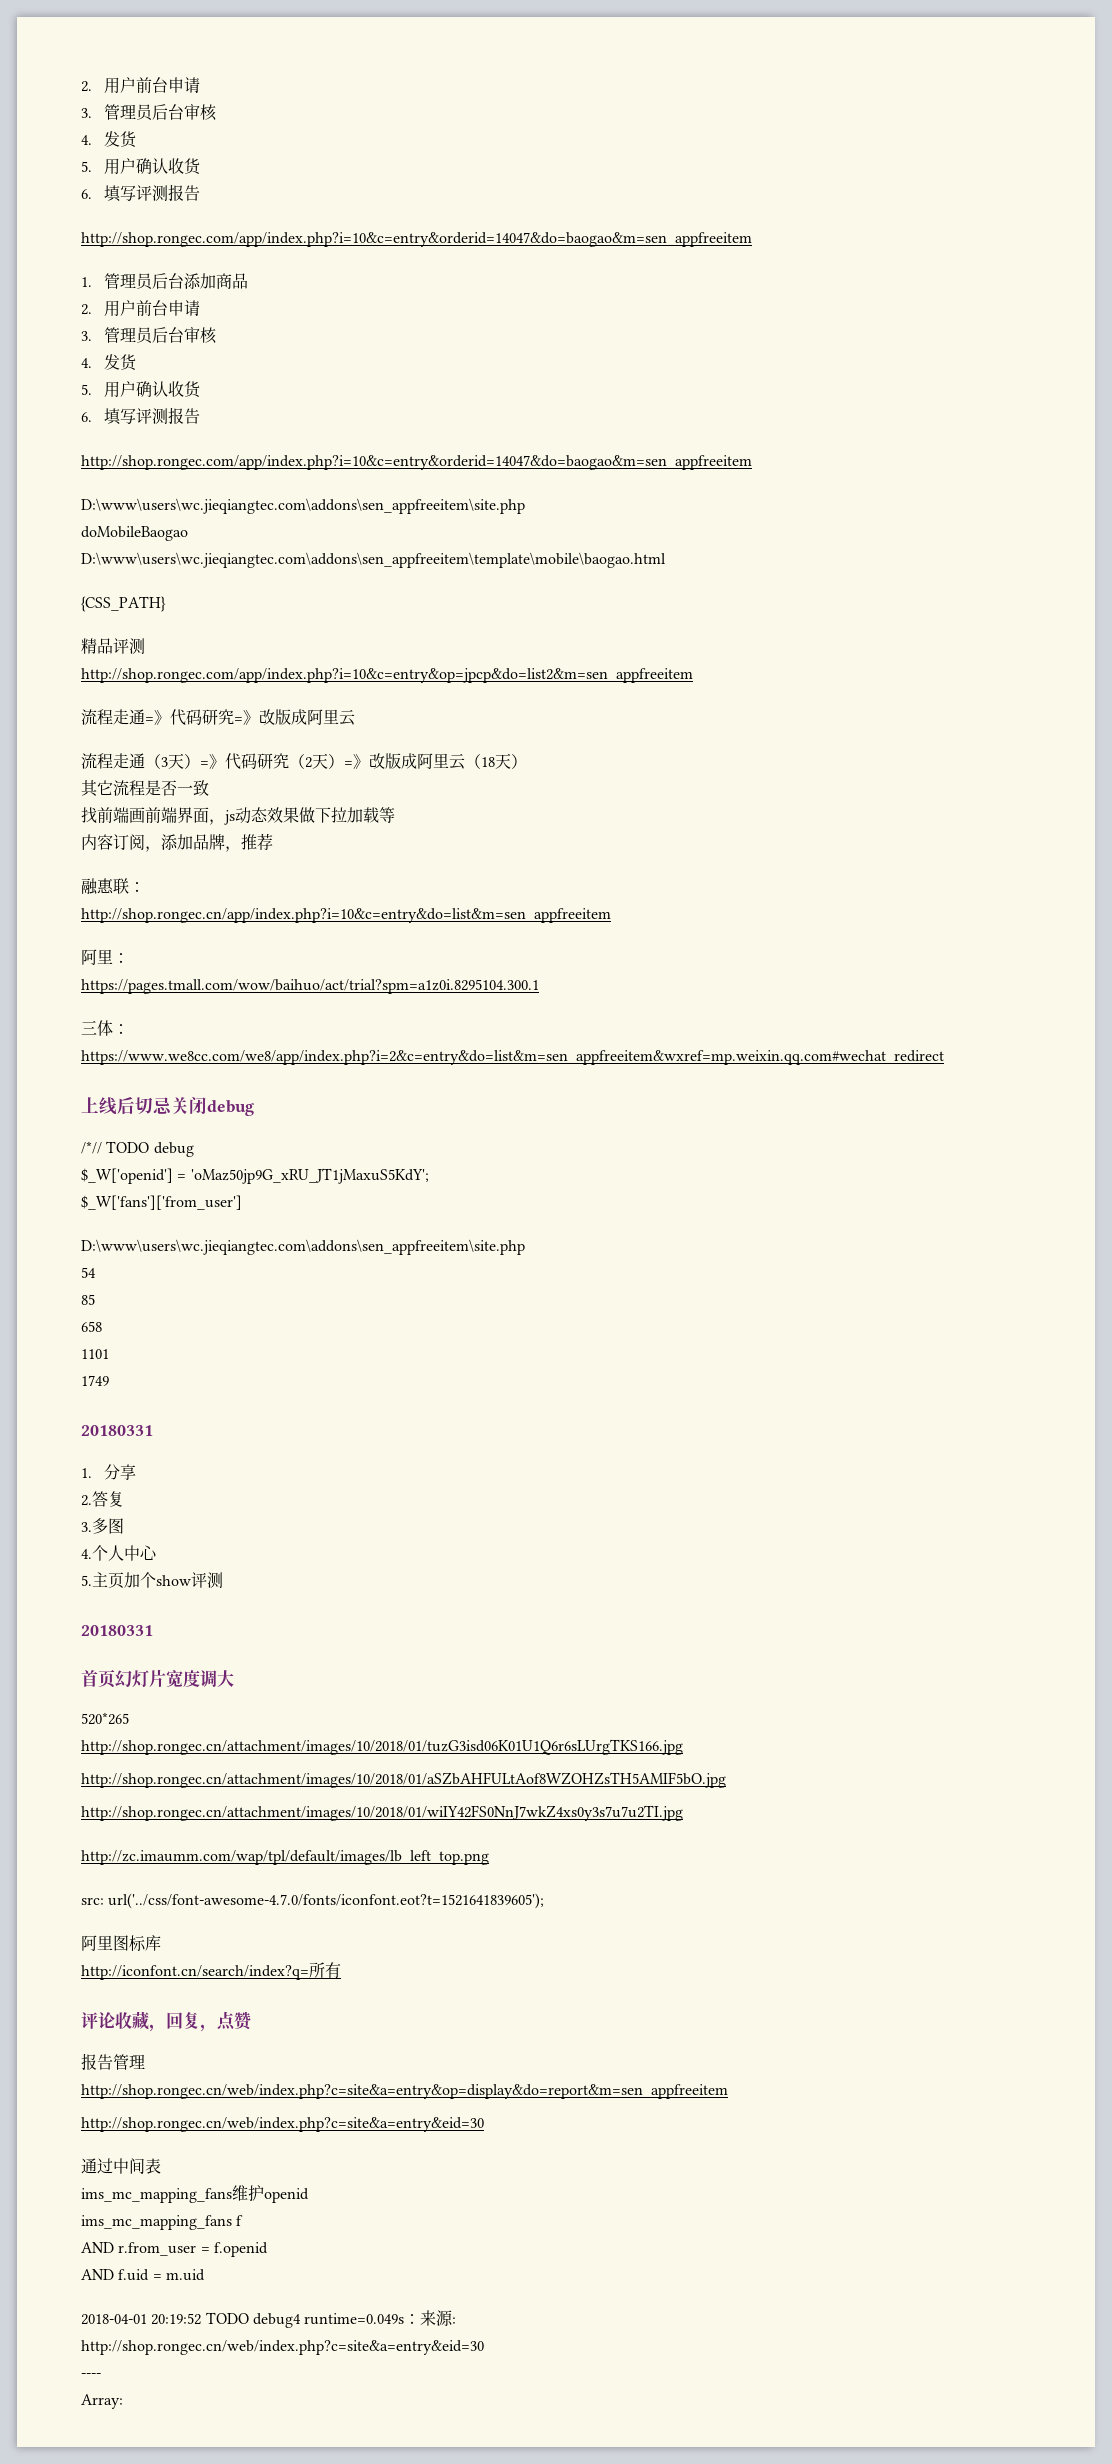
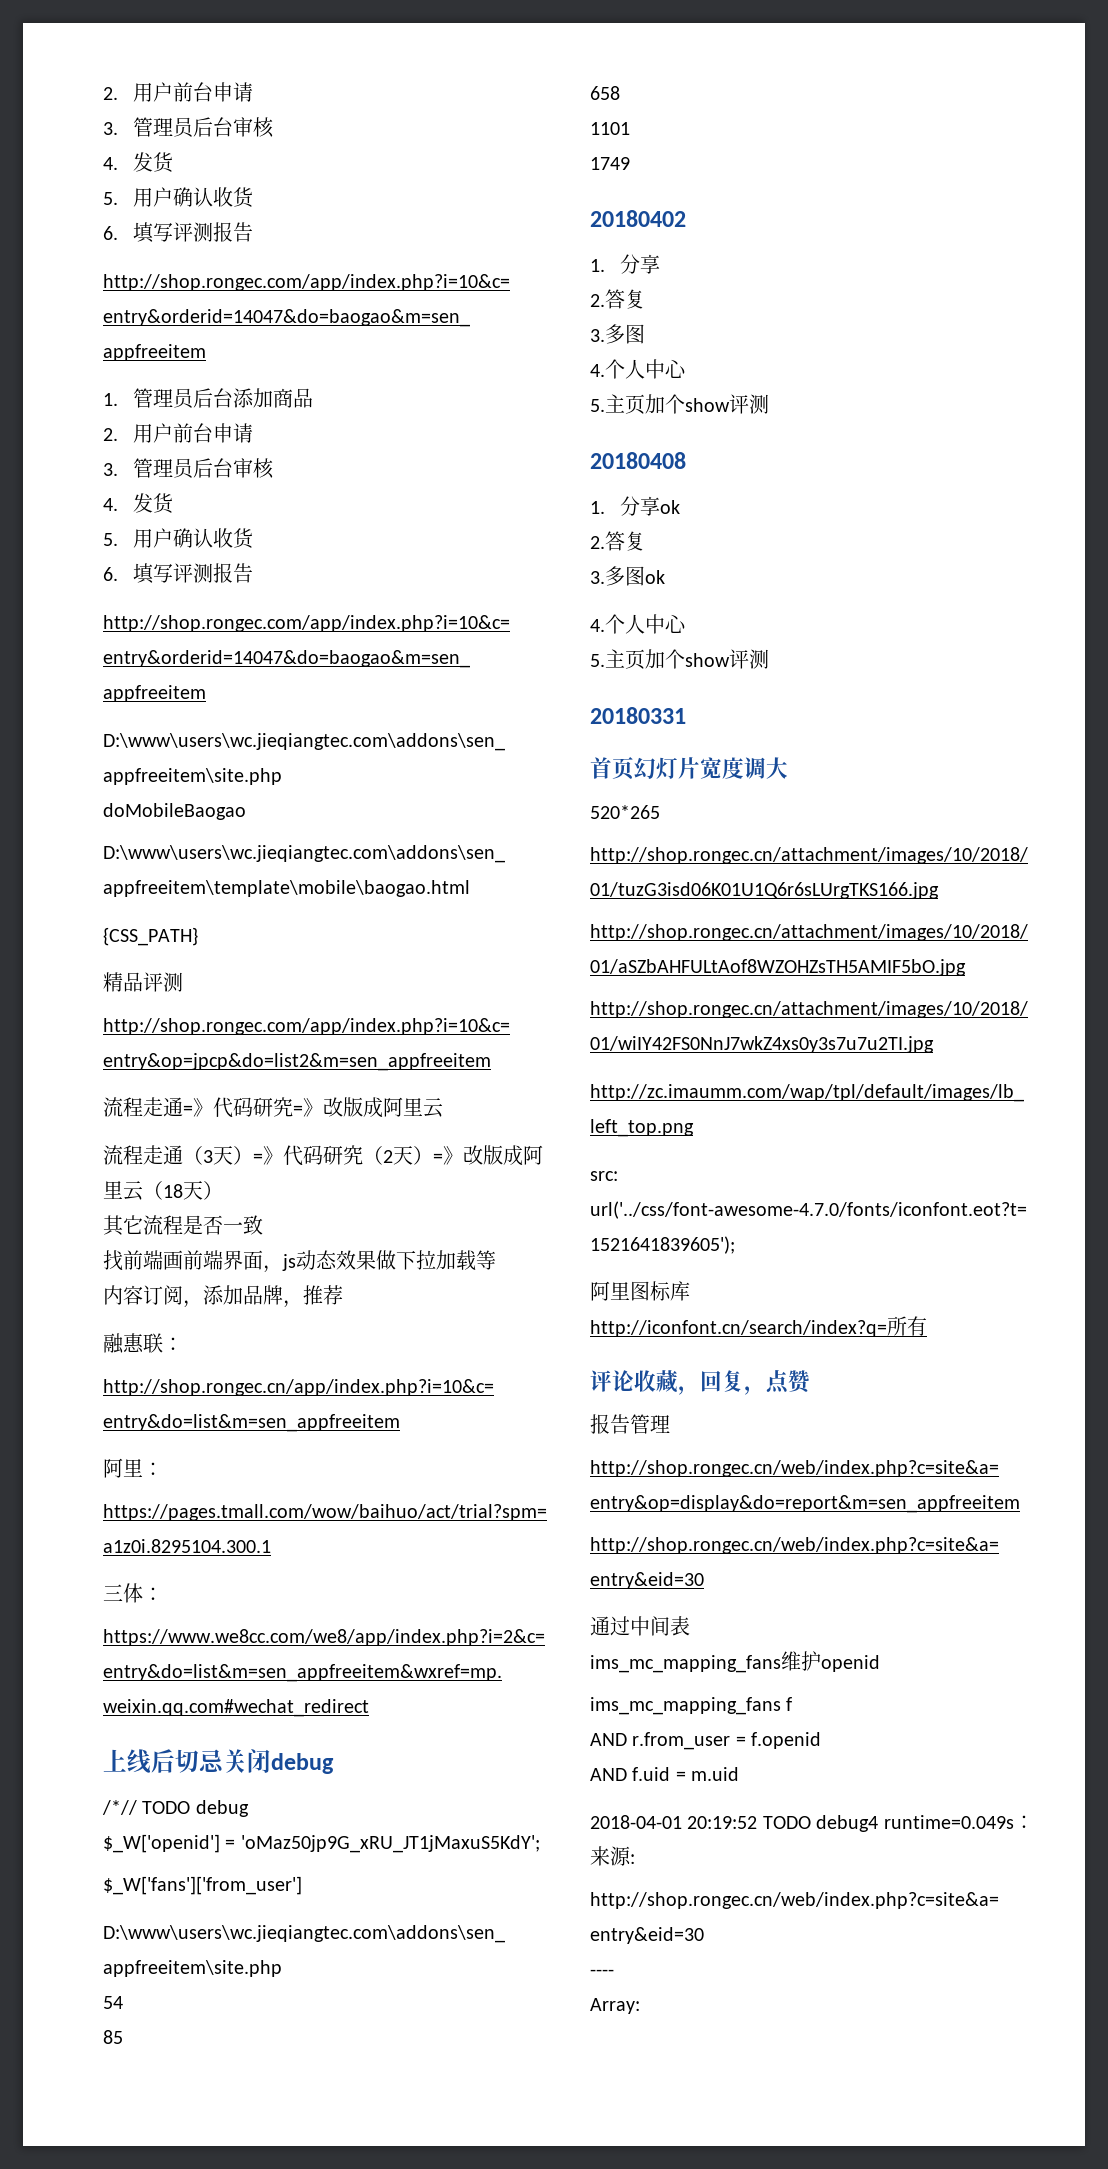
  1749
- 20180331
+ 20180402
+ 20180408
+ 1.分享ok
+ 2.答复
+ 3.多图ok
+ 4.个人中心
+ 5.主页加个show评测

